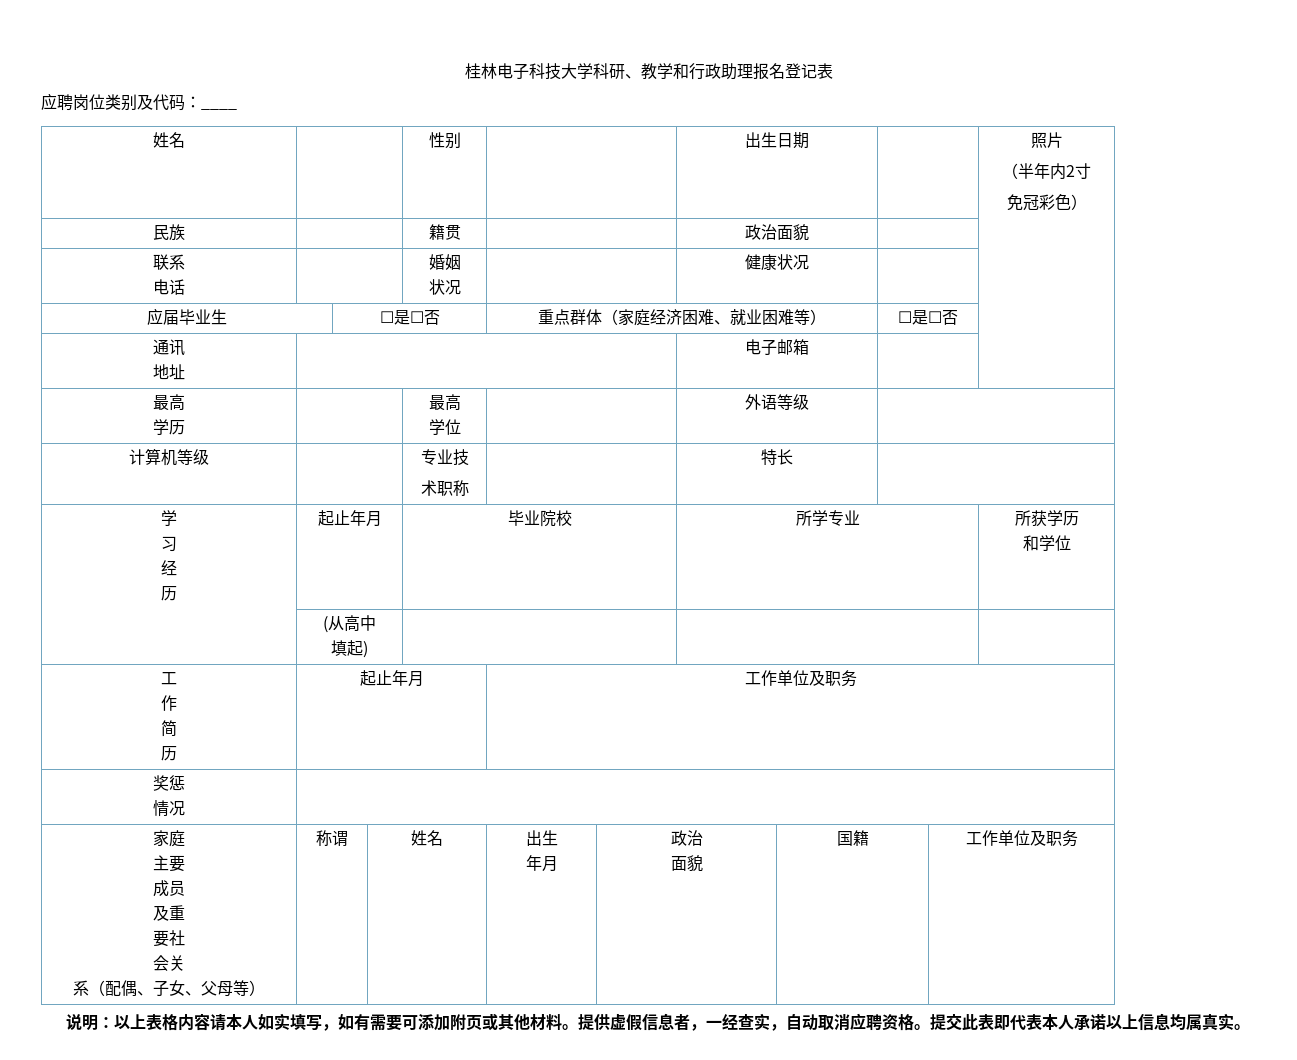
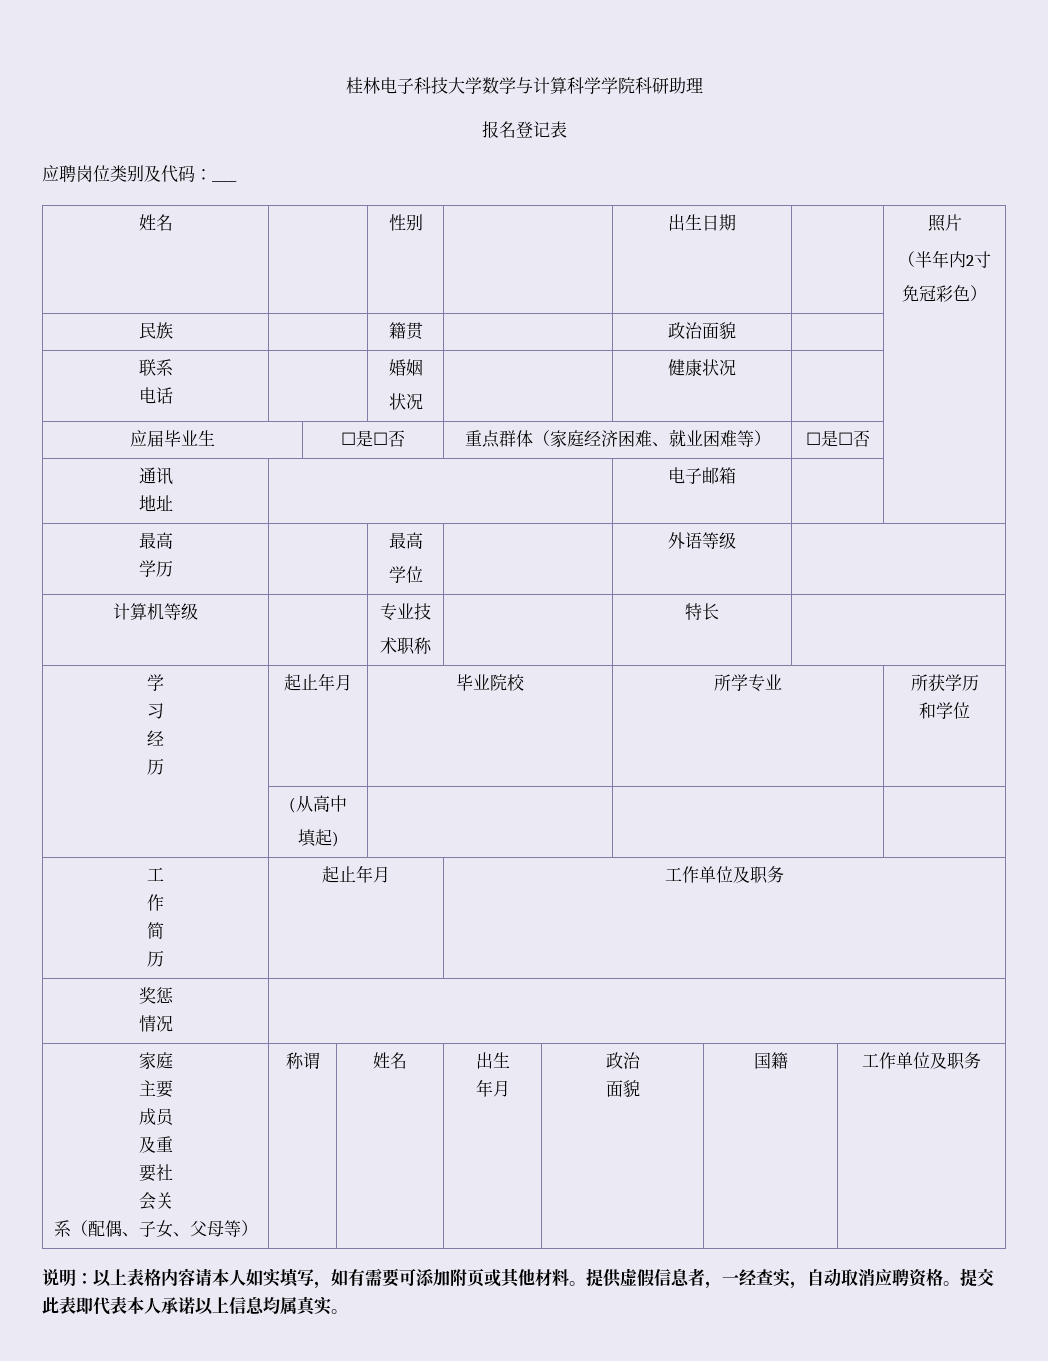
- 桂林电子科技大学科研、教学和行政助理报名登记表
+ 桂林电子科技大学数学与计算科学学院科研助理
+ 报名登记表

